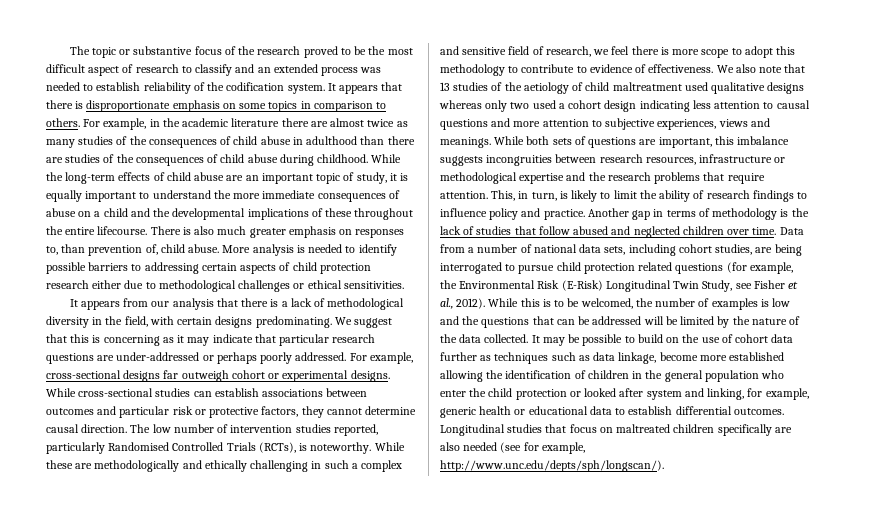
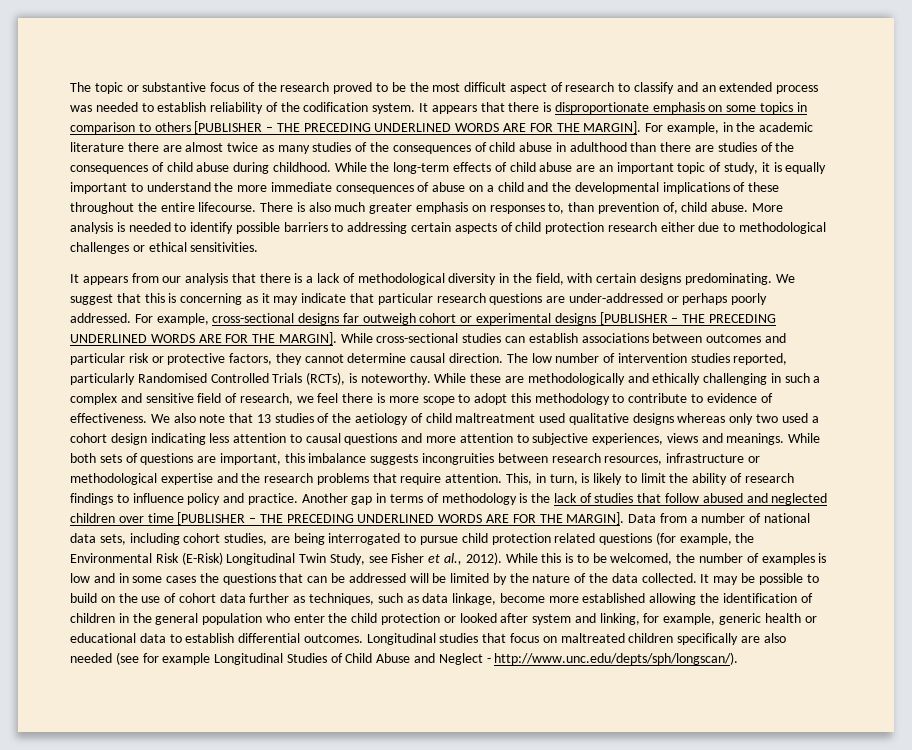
- It appears that there is disproportionate emphasis on some topics in comparison to others.
+ It appears that there is disproportionate emphasis on some topics in comparison to others [PUBLISHER – THE PRECEDING UNDERLINED WORDS ARE FOR THE MARGIN].
- For example, cross-sectional designs far outweigh cohort or experimental designs.
+ For example, cross-sectional designs far outweigh cohort or experimental designs [PUBLISHER – THE PRECEDING UNDERLINED WORDS ARE FOR THE MARGIN].
- Another gap in terms of methodology is the lack of studies that follow abused and neglected children over time.
+ Another gap in terms of methodology is the lack of studies that follow abused and neglected children over time [PUBLISHER – THE PRECEDING UNDERLINED WORDS ARE FOR THE MARGIN].
- While this is to be welcomed, the number of examples is low and the questions that can be addressed will be limited by the nature of the data collected.
+ While this is to be welcomed, the number of examples is low and in some cases the questions that can be addressed will be limited by the nature of the data collected.
- It may be possible to build on the use of cohort data further as techniques such as data linkage, become more established allowing the identification of children in the general population who enter the child protection or looked after system and linking, for example, generic health or educational data to establish differential outcomes.
+ It may be possible to build on the use of cohort data further as techniques, such as data linkage, become more established allowing the identification of children in the general population who enter the child protection or looked after system and linking, for example, generic health or educational data to establish differential outcomes.
- Longitudinal studies that focus on maltreated children specifically are also needed (see for example, http://www.unc.edu/depts/sph/longscan/).
+ Longitudinal studies that focus on maltreated children specifically are also needed (see for example Longitudinal Studies of Child Abuse and Neglect - http://www.unc.edu/depts/sph/longscan/).

